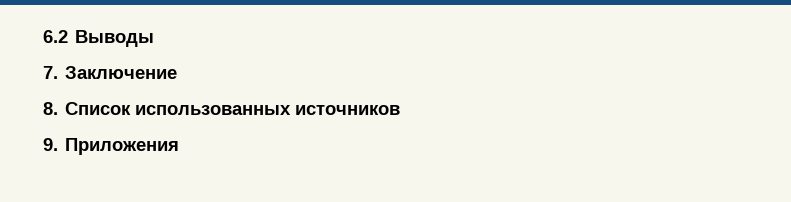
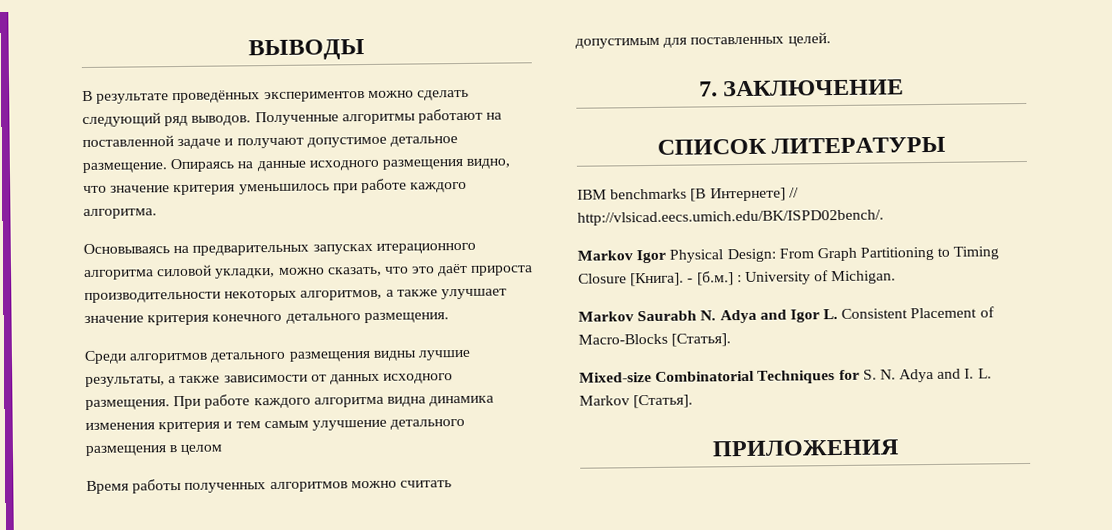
- 6.2 Выводы
- 7. Заключение
- 8. Список использованных источников
- 9. Приложения
+ ВЫВОДЫ
+ В результате проведённых экспериментов можно сделать следующий ряд выводов. Полученные алгоритмы работают на поставленной задаче и получают допустимое детальное размещение. Опираясь на данные исходного размещения видно, что значение критерия уменьшилось при работе каждого алгоритма.
+ Основываясь на предварительных запусках итерационного алгоритма силовой укладки, можно сказать, что это даёт прироста производительности некоторых алгоритмов, а также улучшает значение критерия конечного детального размещения.
+ Среди алгоритмов детального размещения видны лучшие результаты, а также зависимости от данных исходного размещения. При работе каждого алгоритма видна динамика изменения критерия и тем самым улучшение детального размещения в целом
+ Время работы полученных алгоритмов можно считать допустимым для поставленных целей.
+ 7. ЗАКЛЮЧЕНИЕ
+ СПИСОК ЛИТЕРАТУРЫ
+ IBM benchmarks [В Интернете] // http://vlsicad.eecs.umich.edu/BK/ISPD02bench/.
+ Markov Igor Physical Design: From Graph Partitioning to Timing Closure [Книга]. - [б.м.] : University of Michigan.
+ Markov Saurabh N. Adya and Igor L. Consistent Placement of Macro-Blocks [Статья].
+ Mixed-size Combinatorial Techniques for S. N. Adya and I. L. Markov [Статья].
+ ПРИЛОЖЕНИЯ

